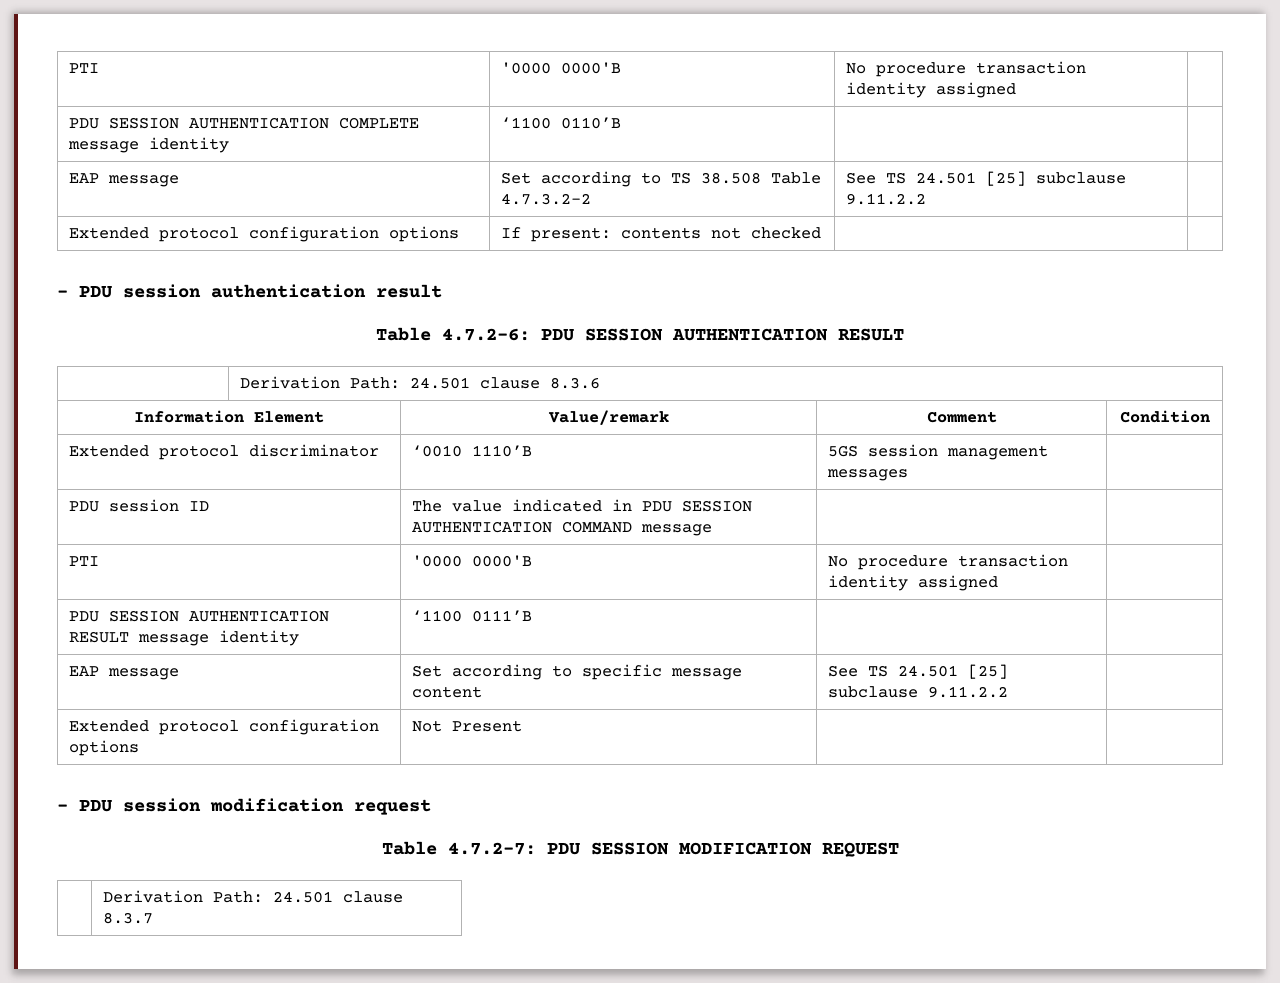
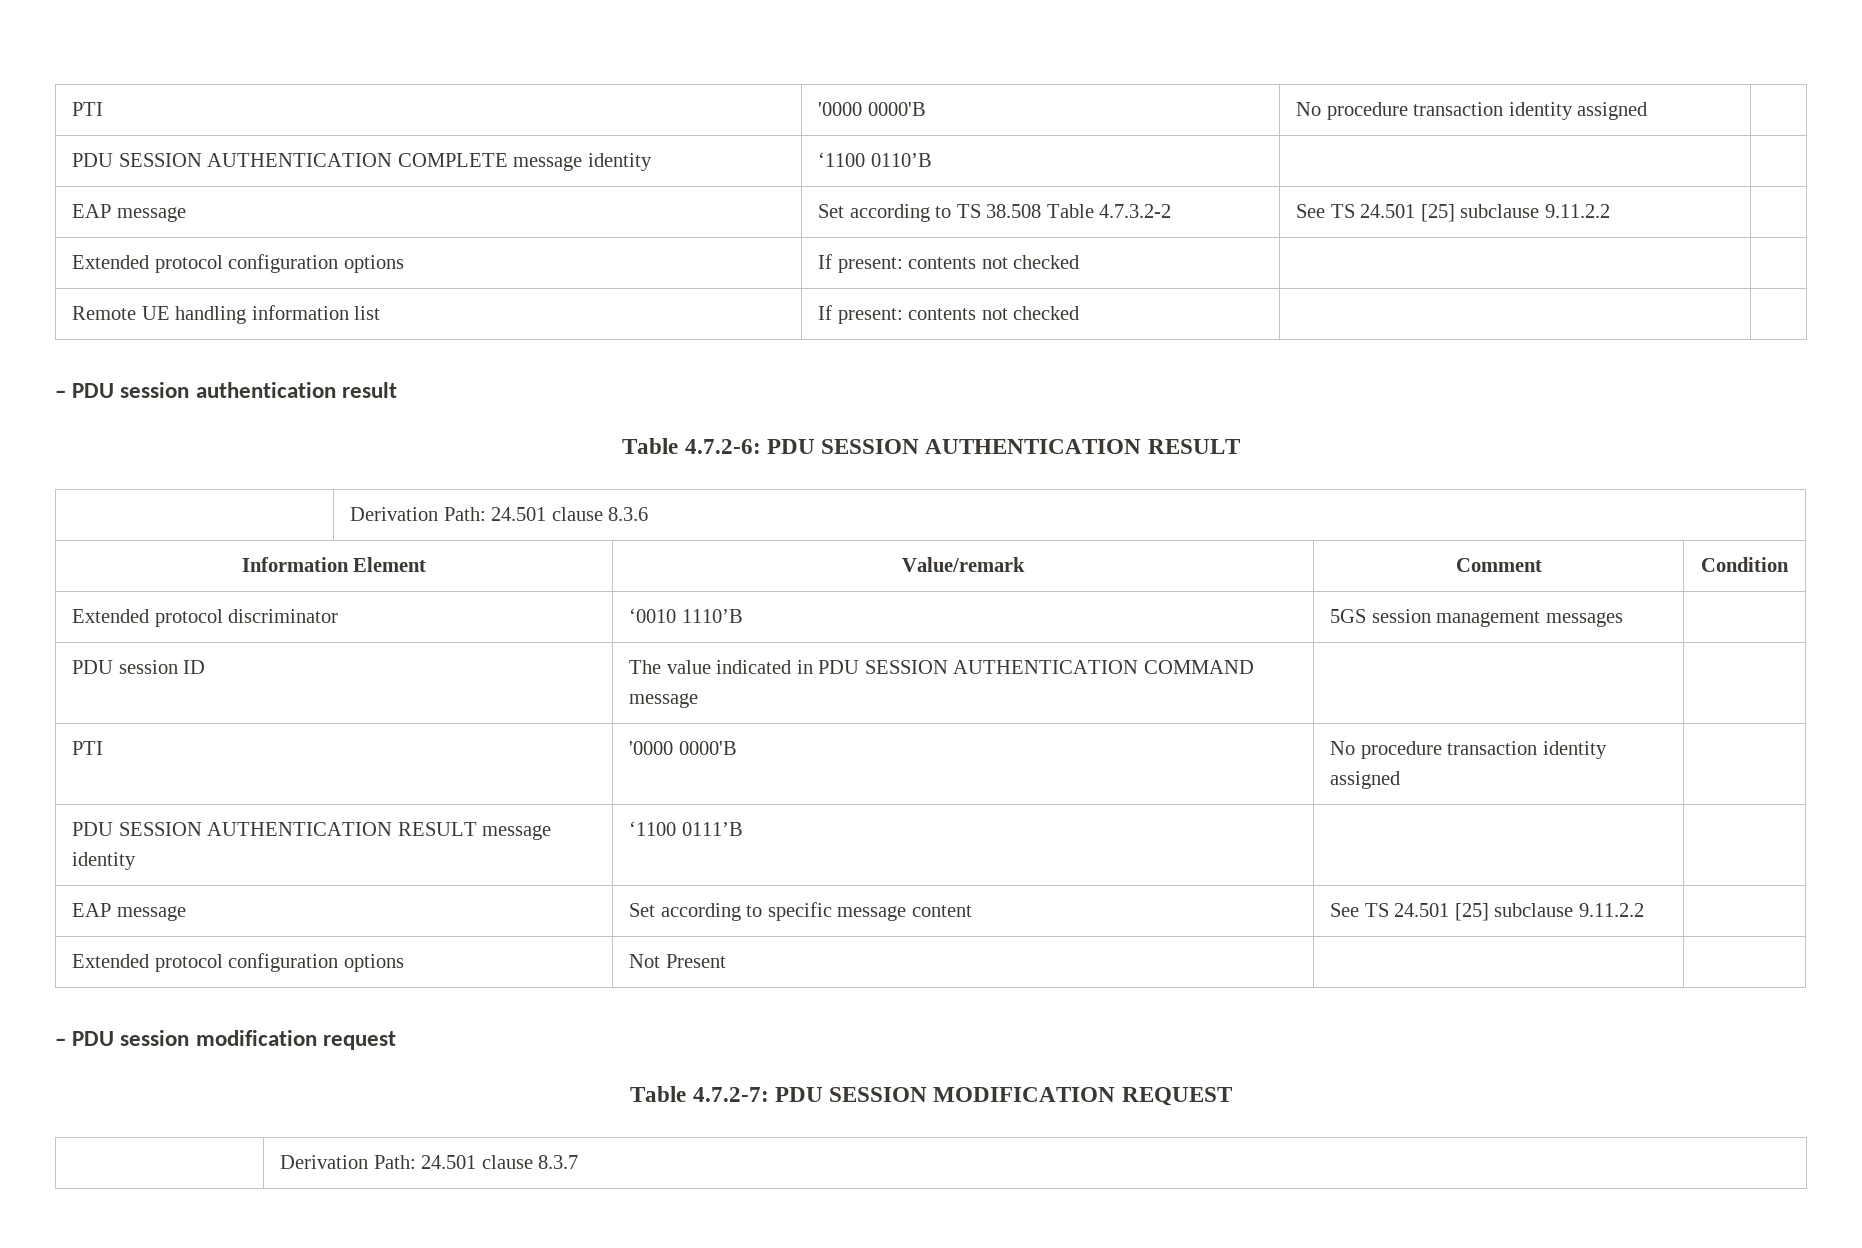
+ Remote UE handling information list | If present: contents not checked | |

